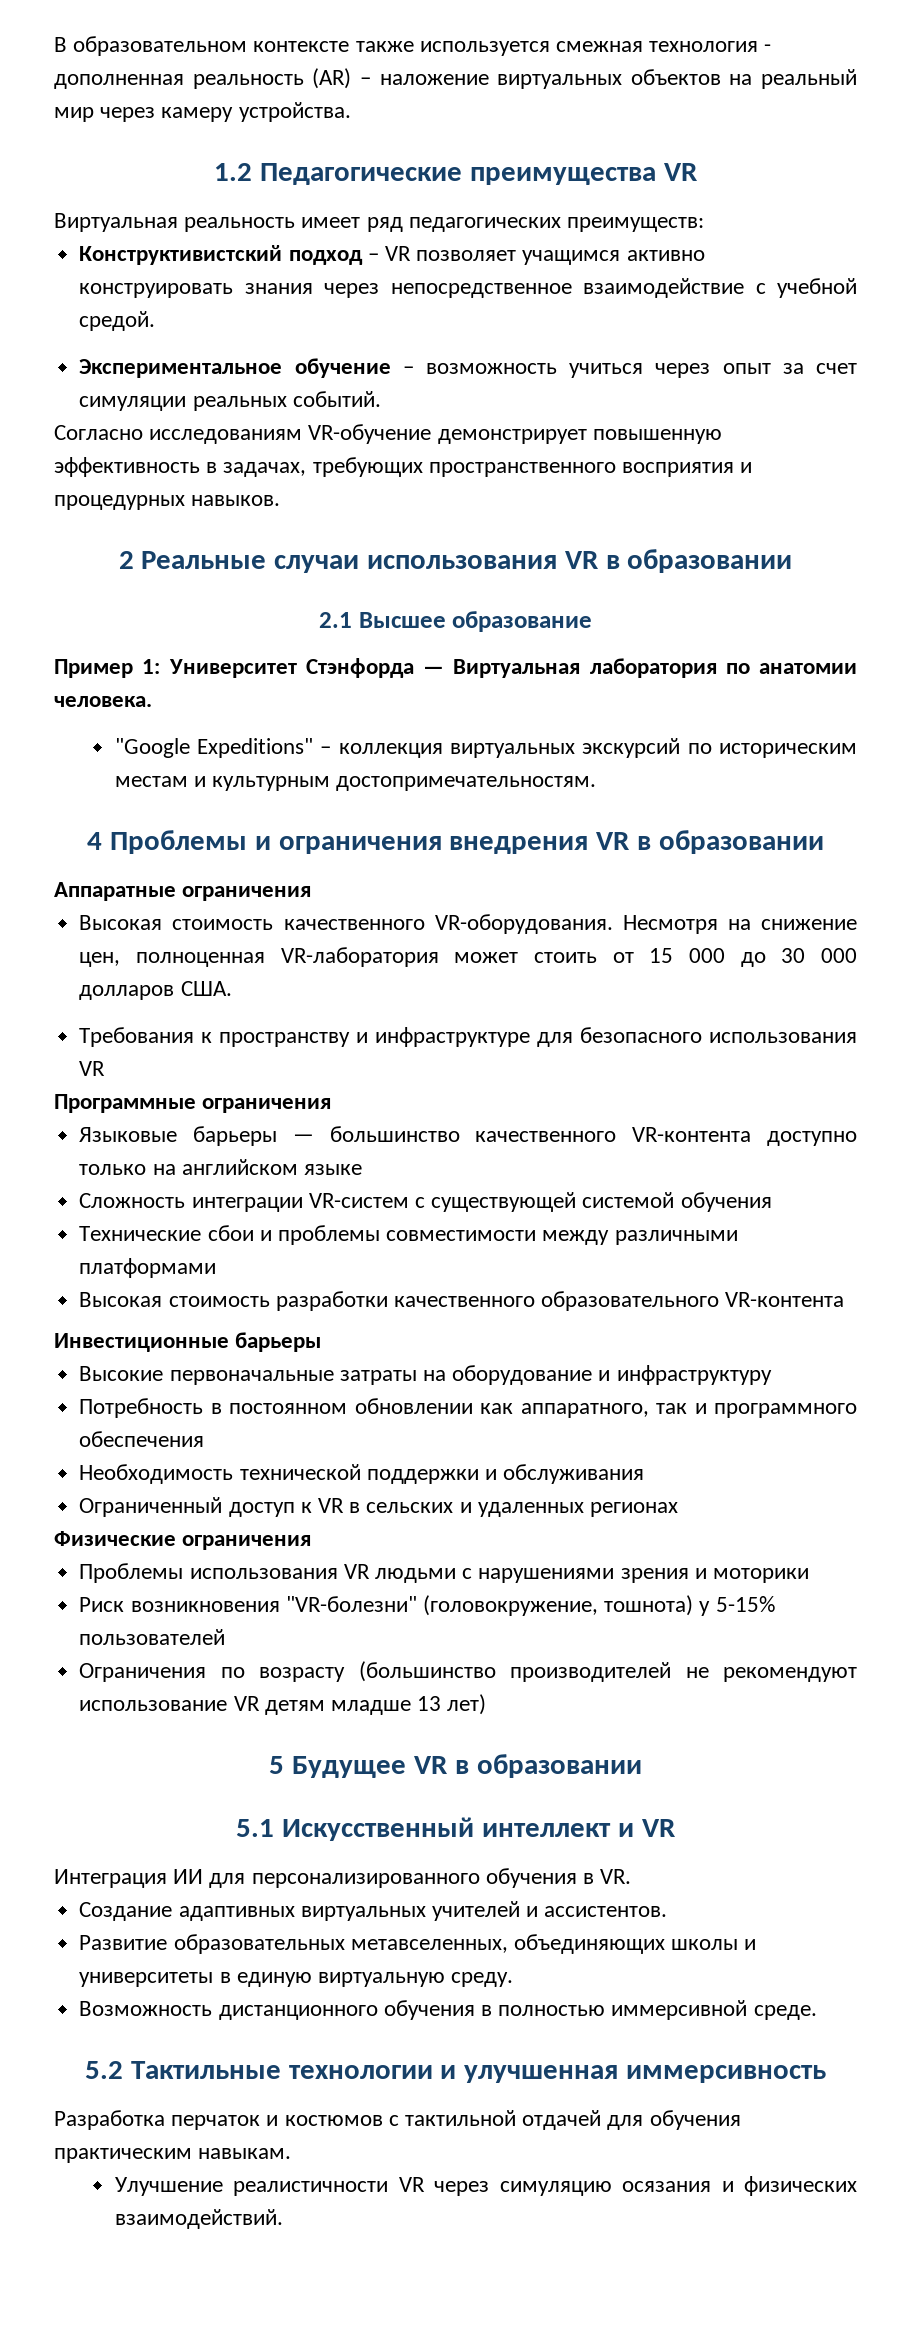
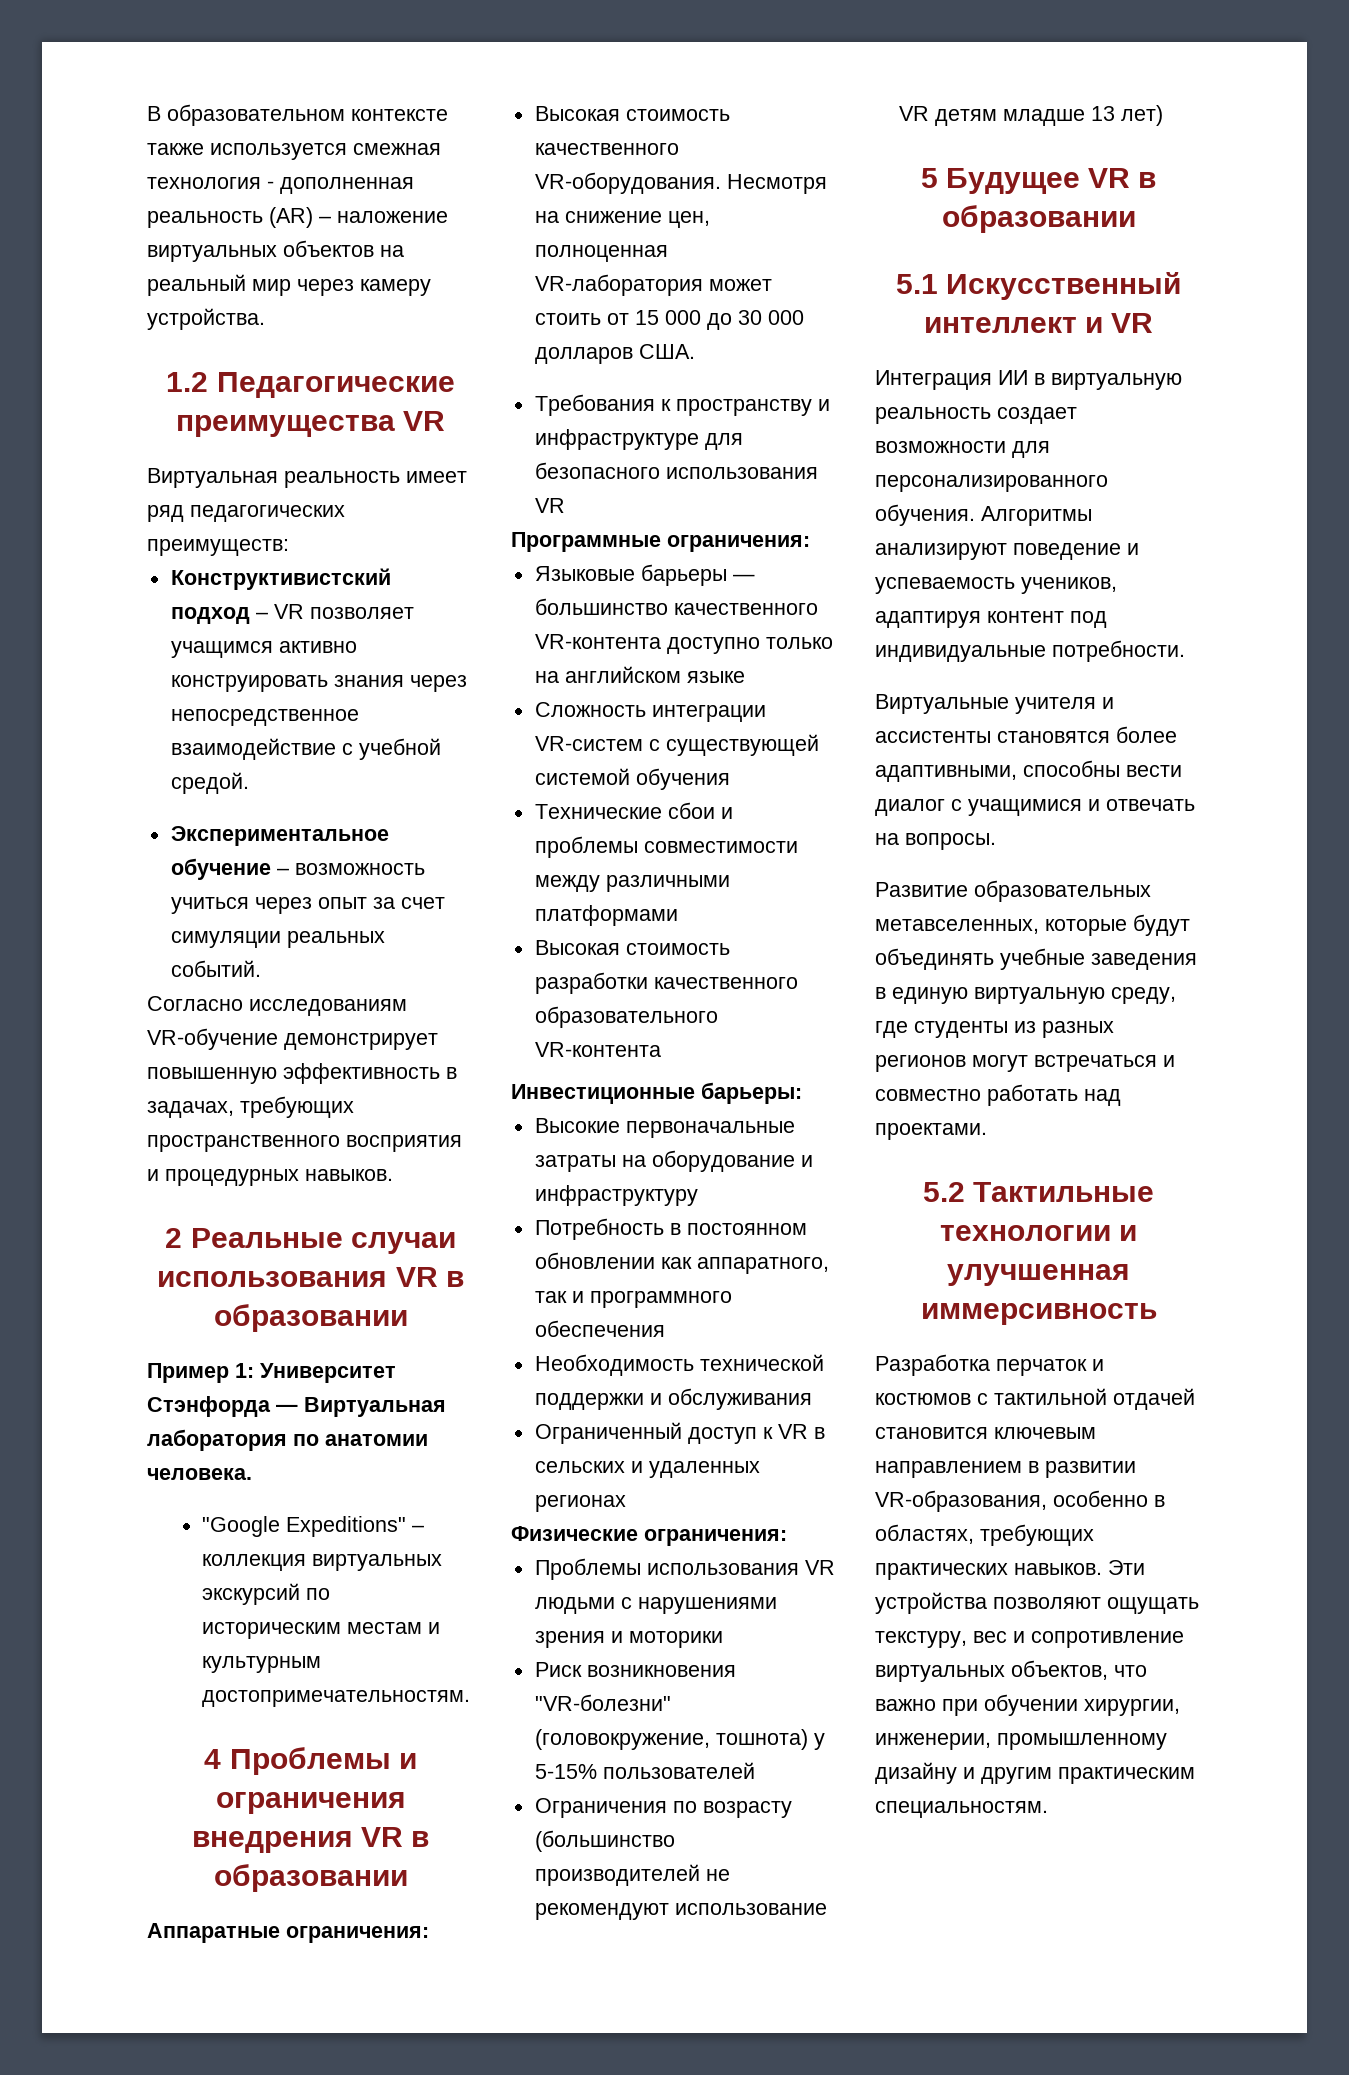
- 2.1 Высшее образование
- Аппаратные ограничения
+ Аппаратные ограничения:
- Программные ограничения
+ Программные ограничения:
- Инвестиционные барьеры
+ Инвестиционные барьеры:
- Физические ограничения
+ Физические ограничения:
- Интеграция ИИ для персонализированного обучения в VR.
- Создание адаптивных виртуальных учителей и ассистентов.
- Развитие образовательных метавселенных, объединяющих школы и университеты в единую виртуальную среду.
- Возможность дистанционного обучения в полностью иммерсивной среде.
+ Интеграция ИИ в виртуальную реальность создает возможности для персонализированного обучения. Алгоритмы анализируют поведение и успеваемость учеников, адаптируя контент под индивидуальные потребности.
+ Виртуальные учителя и ассистенты становятся более адаптивными, способны вести диалог с учащимися и отвечать на вопросы.
+ Развитие образовательных метавселенных, которые будут объединять учебные заведения в единую виртуальную среду, где студенты из разных регионов могут встречаться и совместно работать над проектами.
- Разработка перчаток и костюмов с тактильной отдачей для обучения практическим навыкам.
- Улучшение реалистичности VR через симуляцию осязания и физических взаимодействий.
+ Разработка перчаток и костюмов с тактильной отдачей становится ключевым направлением в развитии VR-образования, особенно в областях, требующих практических навыков. Эти устройства позволяют ощущать текстуру, вес и сопротивление виртуальных объектов, что важно при обучении хирургии, инженерии, промышленному дизайну и другим практическим специальностям.

